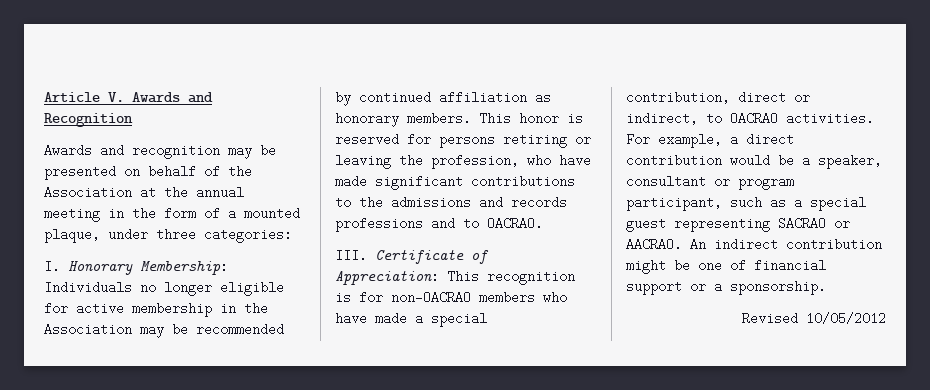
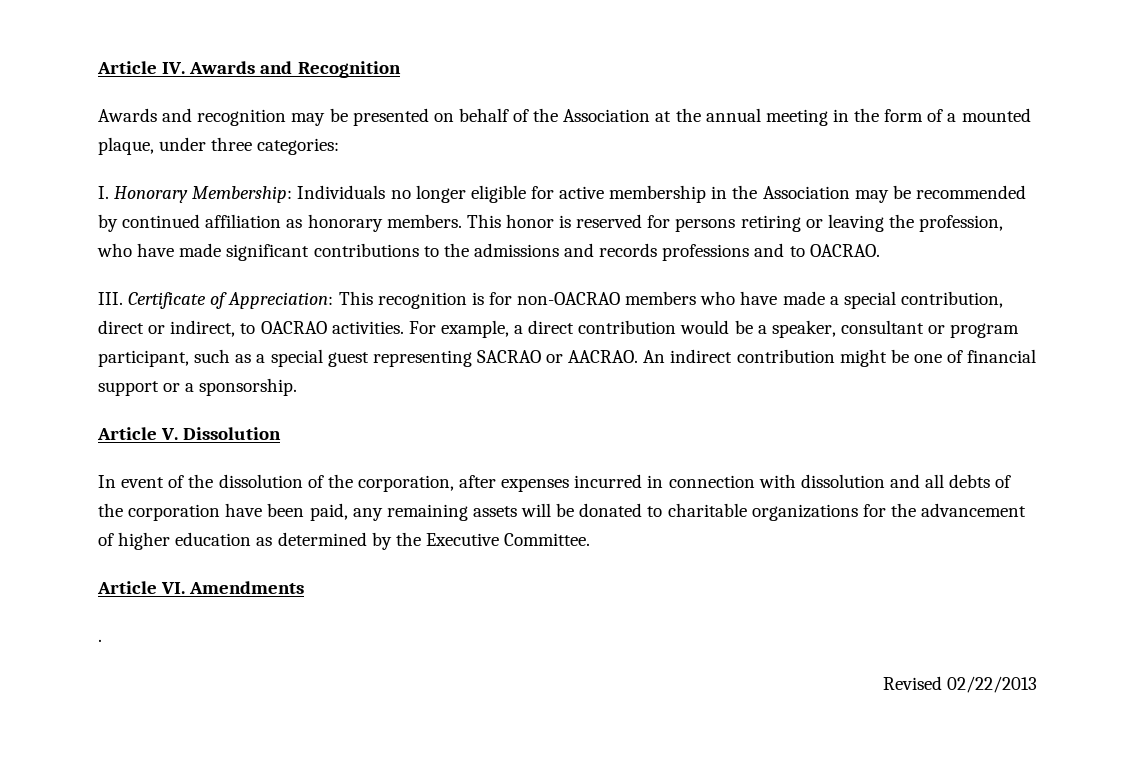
- Article V. Awards and Recognition
+ Article IV. Awards and Recognition
+ Article V. Dissolution
+ In event of the dissolution of the corporation, after expenses incurred in connection with dissolution and all debts of the corporation have been paid, any remaining assets will be donated to charitable organizations for the advancement of higher education as determined by the Executive Committee.
+ Article VI. Amendments
+ .
- Revised 10/05/2012
+ Revised 02/22/2013

